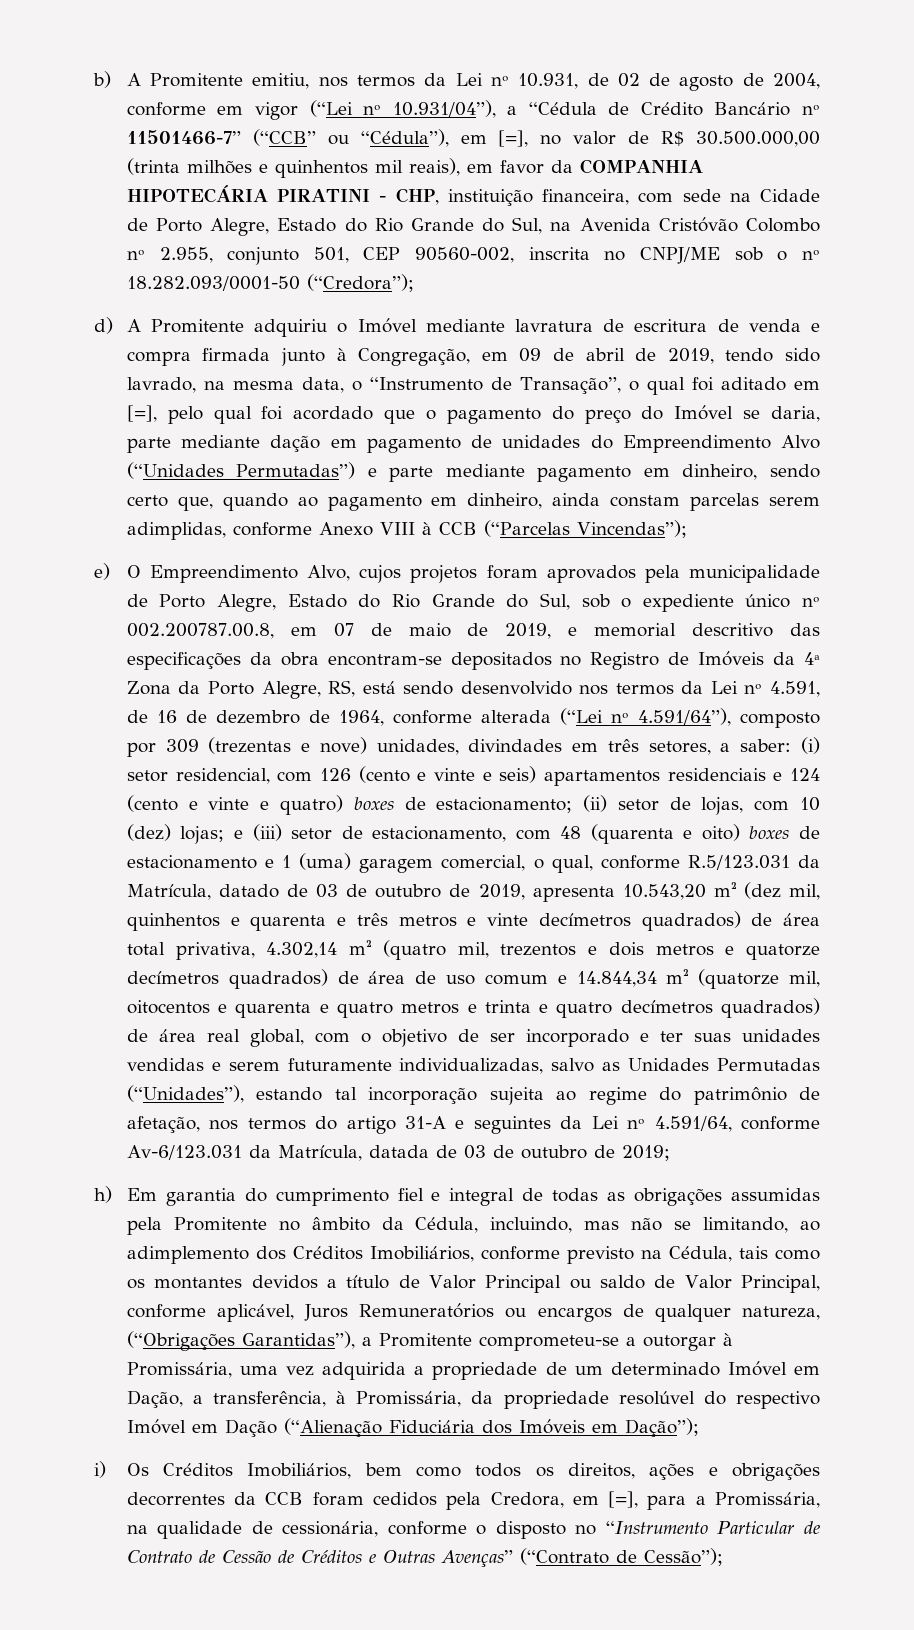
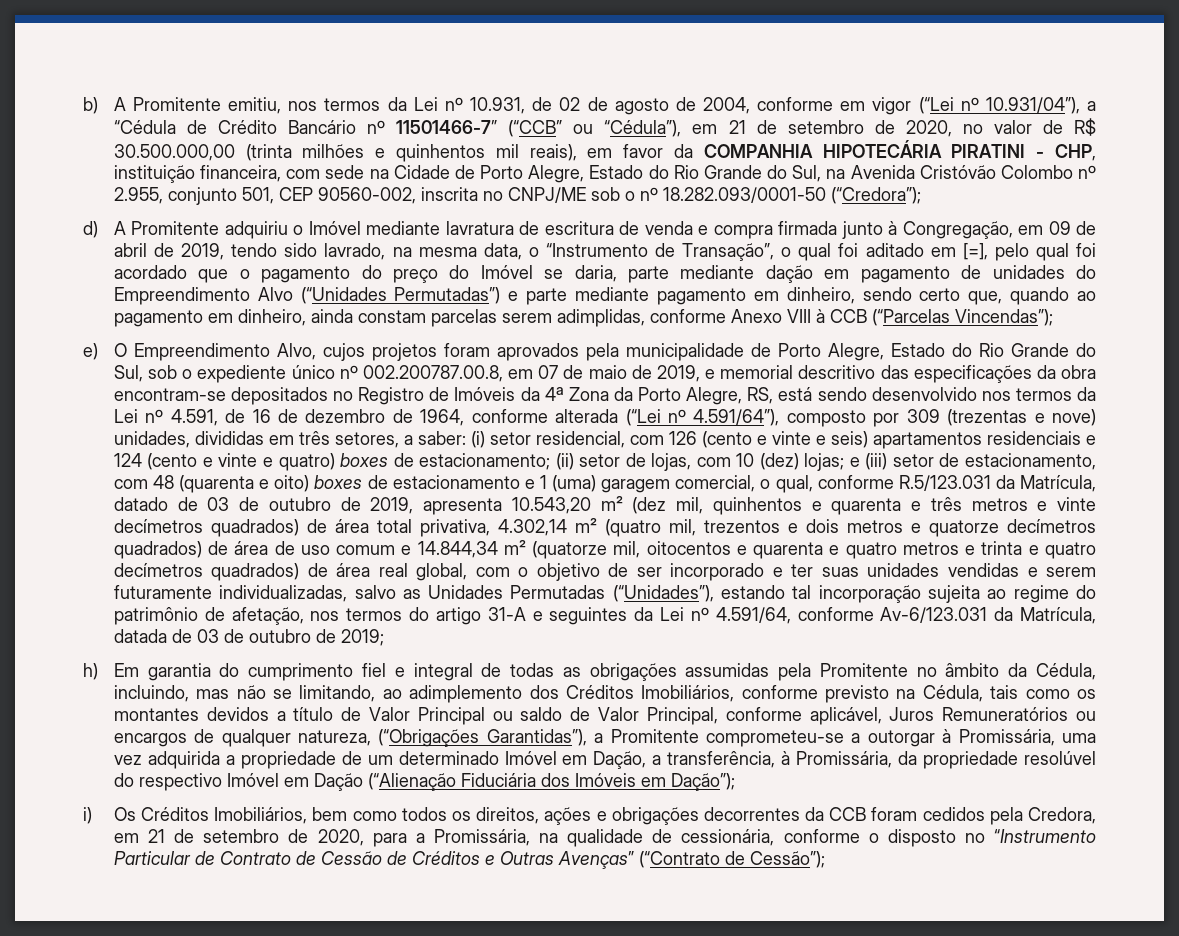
- b) A Promitente emitiu, nos termos da Lei nº 10.931, de 02 de agosto de 2004, conforme em vigor (“Lei nº 10.931/04”), a “Cédula de Crédito Bancário nº 11501466-7” (“CCB” ou “Cédula”), em [=], no valor de R$ 30.500.000,00 (trinta milhões e quinhentos mil reais), em favor da COMPANHIA HIPOTECÁRIA PIRATINI - CHP, instituição financeira, com sede na Cidade de Porto Alegre, Estado do Rio Grande do Sul, na Avenida Cristóvão Colombo nº 2.955, conjunto 501, CEP 90560-002, inscrita no CNPJ/ME sob o nº 18.282.093/0001-50 (“Credora”);
+ b) A Promitente emitiu, nos termos da Lei nº 10.931, de 02 de agosto de 2004, conforme em vigor (“Lei nº 10.931/04”), a “Cédula de Crédito Bancário nº 11501466-7” (“CCB” ou “Cédula”), em 21 de setembro de 2020, no valor de R$ 30.500.000,00 (trinta milhões e quinhentos mil reais), em favor da COMPANHIA HIPOTECÁRIA PIRATINI - CHP, instituição financeira, com sede na Cidade de Porto Alegre, Estado do Rio Grande do Sul, na Avenida Cristóvão Colombo nº 2.955, conjunto 501, CEP 90560-002, inscrita no CNPJ/ME sob o nº 18.282.093/0001-50 (“Credora”);
- e) O Empreendimento Alvo, cujos projetos foram aprovados pela municipalidade de Porto Alegre, Estado do Rio Grande do Sul, sob o expediente único nº 002.200787.00.8, em 07 de maio de 2019, e memorial descritivo das especificações da obra encontram-se depositados no Registro de Imóveis da 4ª Zona da Porto Alegre, RS, está sendo desenvolvido nos termos da Lei nº 4.591, de 16 de dezembro de 1964, conforme alterada (“Lei nº 4.591/64”), composto por 309 (trezentas e nove) unidades, divindades em três setores, a saber:
+ e) O Empreendimento Alvo, cujos projetos foram aprovados pela municipalidade de Porto Alegre, Estado do Rio Grande do Sul, sob o expediente único nº 002.200787.00.8, em 07 de maio de 2019, e memorial descritivo das especificações da obra encontram-se depositados no Registro de Imóveis da 4ª Zona da Porto Alegre, RS, está sendo desenvolvido nos termos da Lei nº 4.591, de 16 de dezembro de 1964, conforme alterada (“Lei nº 4.591/64”), composto por 309 (trezentas e nove) unidades, divididas em três setores, a saber:
- i) Os Créditos Imobiliários, bem como todos os direitos, ações e obrigações decorrentes da CCB foram cedidos pela Credora, em [=], para a Promissária, na qualidade de cessionária, conforme o disposto no “Instrumento Particular de Contrato de Cessão de Créditos e Outras Avenças” (“Contrato de Cessão”);
+ i) Os Créditos Imobiliários, bem como todos os direitos, ações e obrigações decorrentes da CCB foram cedidos pela Credora, em 21 de setembro de 2020, para a Promissária, na qualidade de cessionária, conforme o disposto no “Instrumento Particular de Contrato de Cessão de Créditos e Outras Avenças” (“Contrato de Cessão”);

